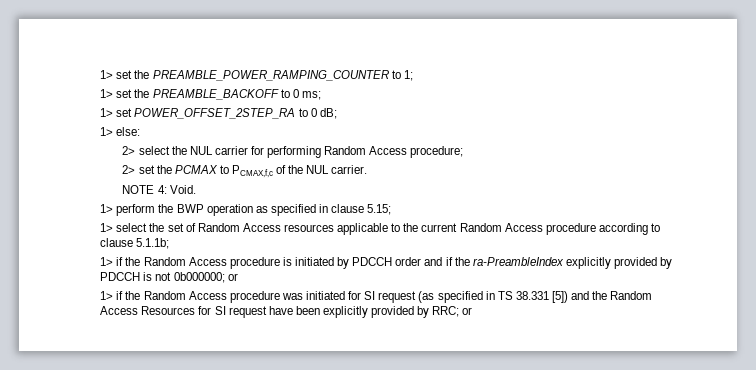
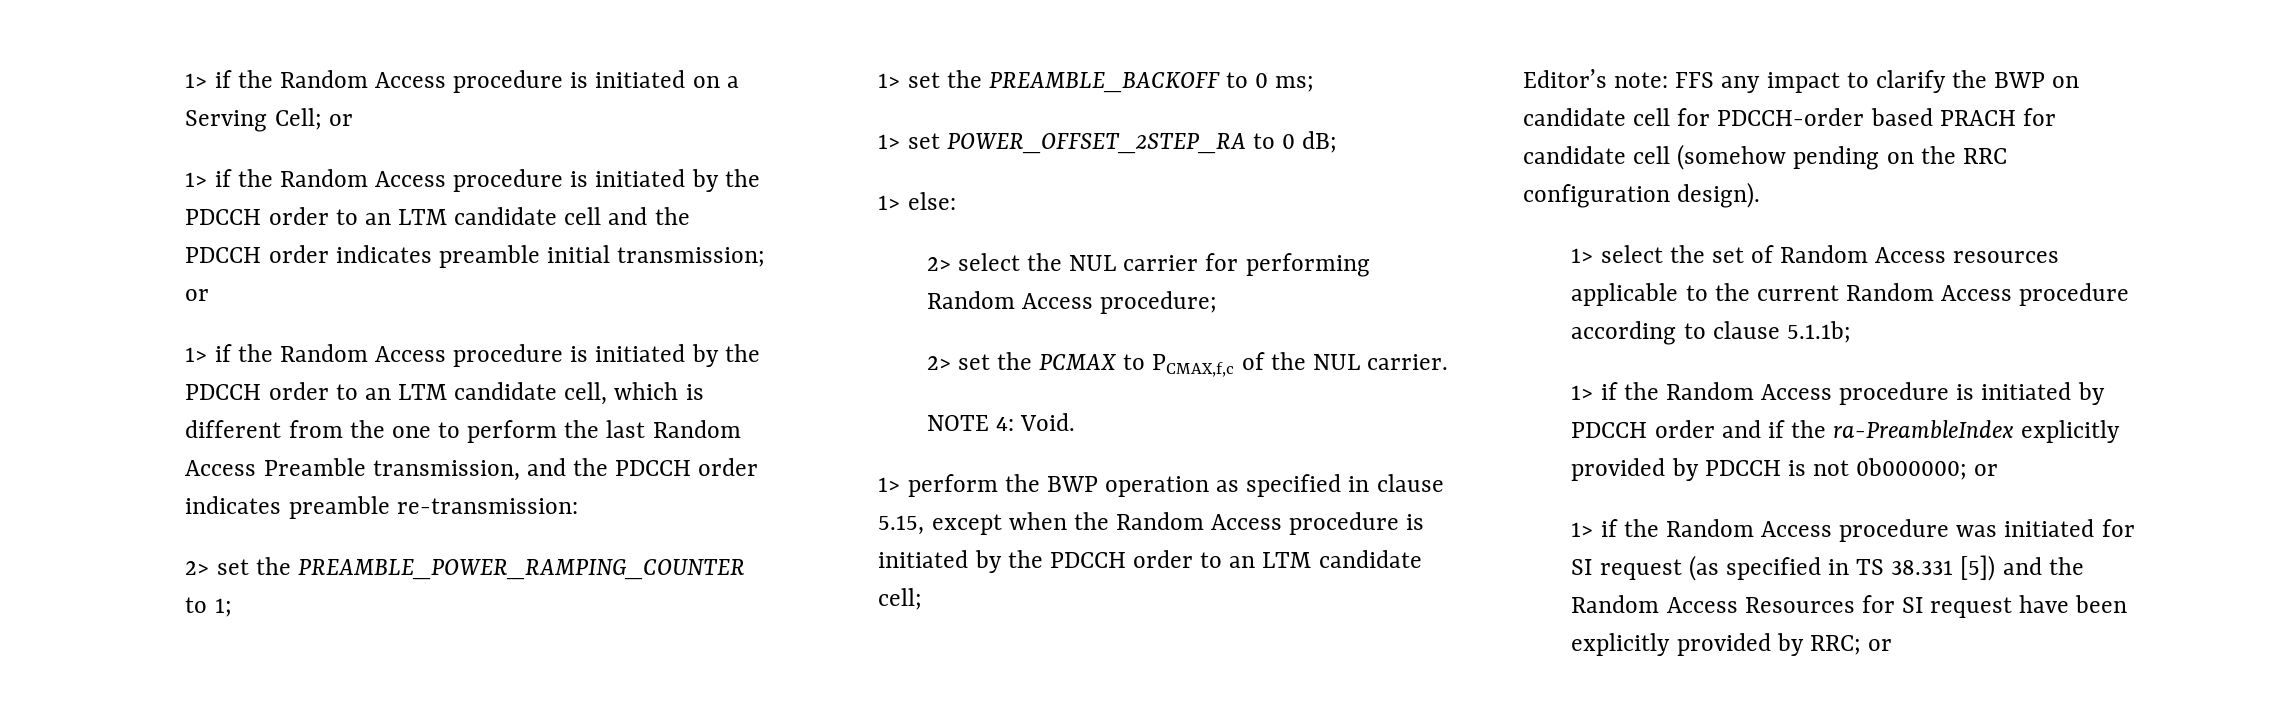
- 1> set the PREAMBLE_POWER_RAMPING_COUNTER to 1;
+ 1> if the Random Access procedure is initiated on a Serving Cell; or
+ 1> if the Random Access procedure is initiated by the PDCCH order to an LTM candidate cell and the PDCCH order indicates preamble initial transmission; or
+ 1> if the Random Access procedure is initiated by the PDCCH order to an LTM candidate cell, which is different from the one to perform the last Random Access Preamble transmission, and the PDCCH order indicates preamble re-transmission:
+ 2> set the PREAMBLE_POWER_RAMPING_COUNTER to 1;
- 1> perform the BWP operation as specified in clause 5.15;
+ 1> perform the BWP operation as specified in clause 5.15, except when the Random Access procedure is initiated by the PDCCH order to an LTM candidate cell;
+ Editor’s note: FFS any impact to clarify the BWP on candidate cell for PDCCH-order based PRACH for candidate cell (somehow pending on the RRC configuration design).

